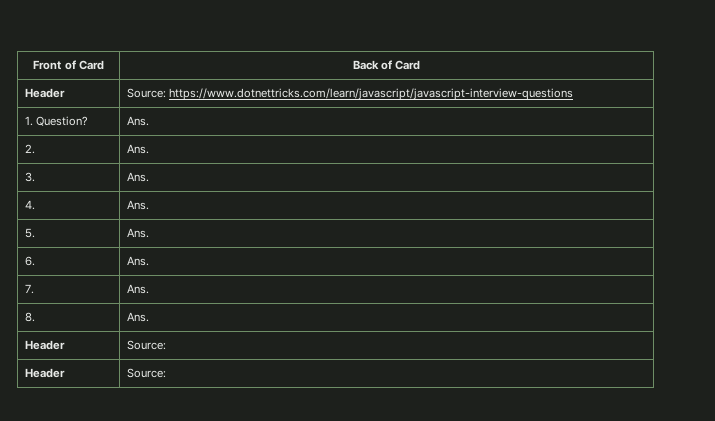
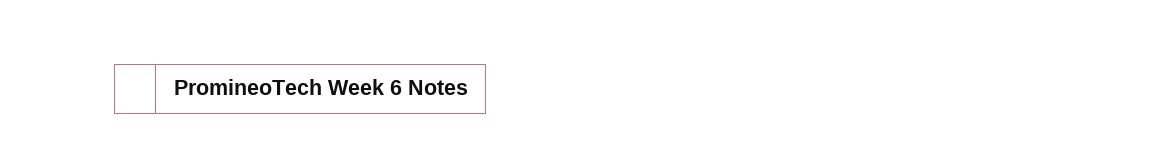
- Front of Card | Back of Card
- Header | Source: https://www.dotnettricks.com/learn/javascript/javascript-interview-questions
- 1. Question? | Ans.
- 2. | Ans.
- 3. | Ans.
- 4. | Ans.
- 5. | Ans.
- 6. | Ans.
- 7. | Ans.
- 8. | Ans.
- Header | Source:
- Header | Source:
+ | PromineoTech Week 6 Notes

